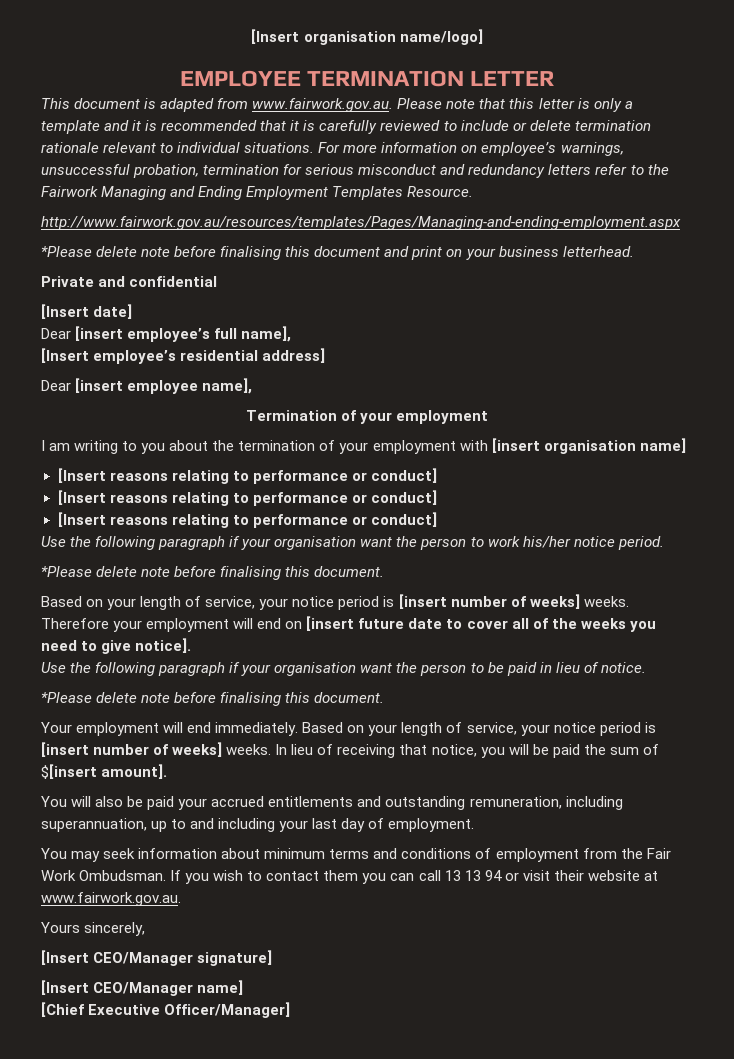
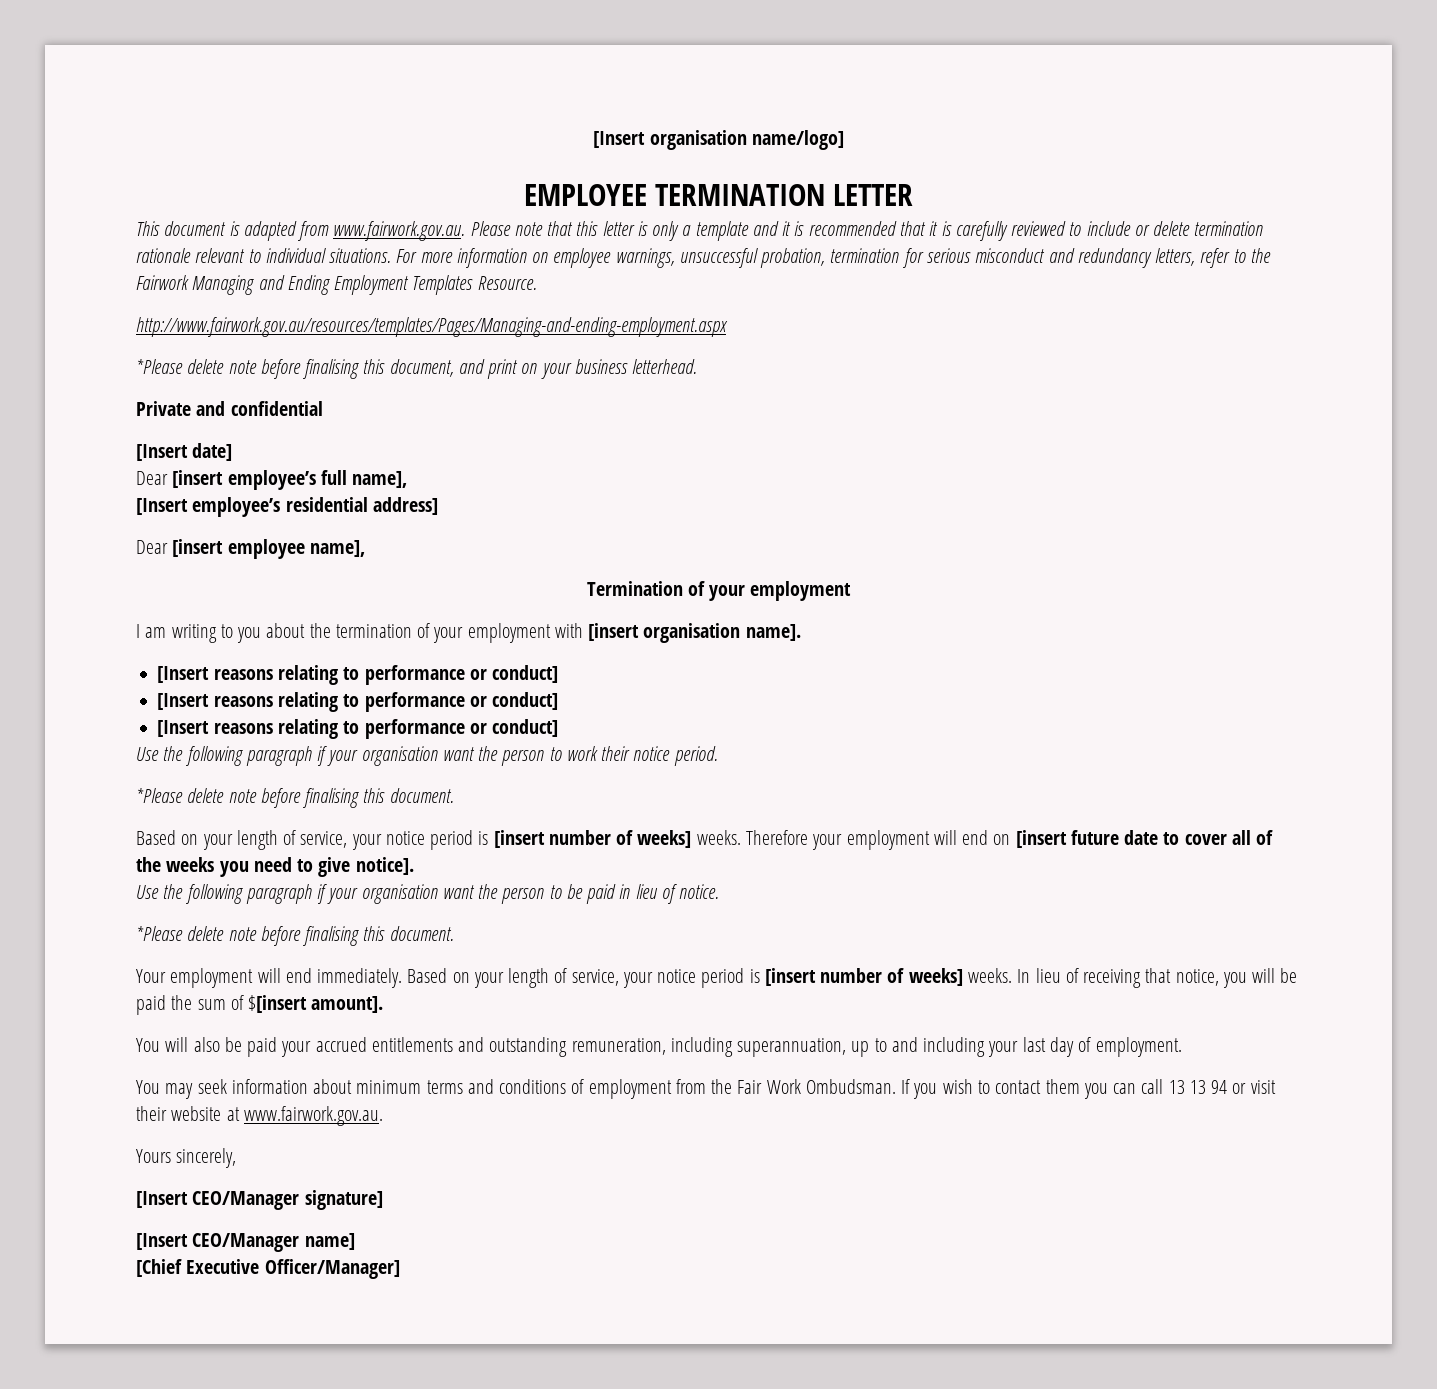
- For more information on employee’s warnings, unsuccessful probation, termination for serious misconduct and redundancy letters refer to the Fairwork Managing and Ending Employment Templates Resource.
+ For more information on employee warnings, unsuccessful probation, termination for serious misconduct and redundancy letters, refer to the Fairwork Managing and Ending Employment Templates Resource.
- *Please delete note before finalising this document and print on your business letterhead.
+ *Please delete note before finalising this document, and print on your business letterhead.
- I am writing to you about the termination of your employment with [insert organisation name]
+ I am writing to you about the termination of your employment with [insert organisation name].
- Use the following paragraph if your organisation want the person to work his/her notice period.
+ Use the following paragraph if your organisation want the person to work their notice period.

